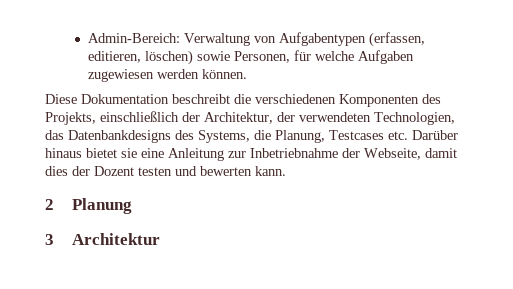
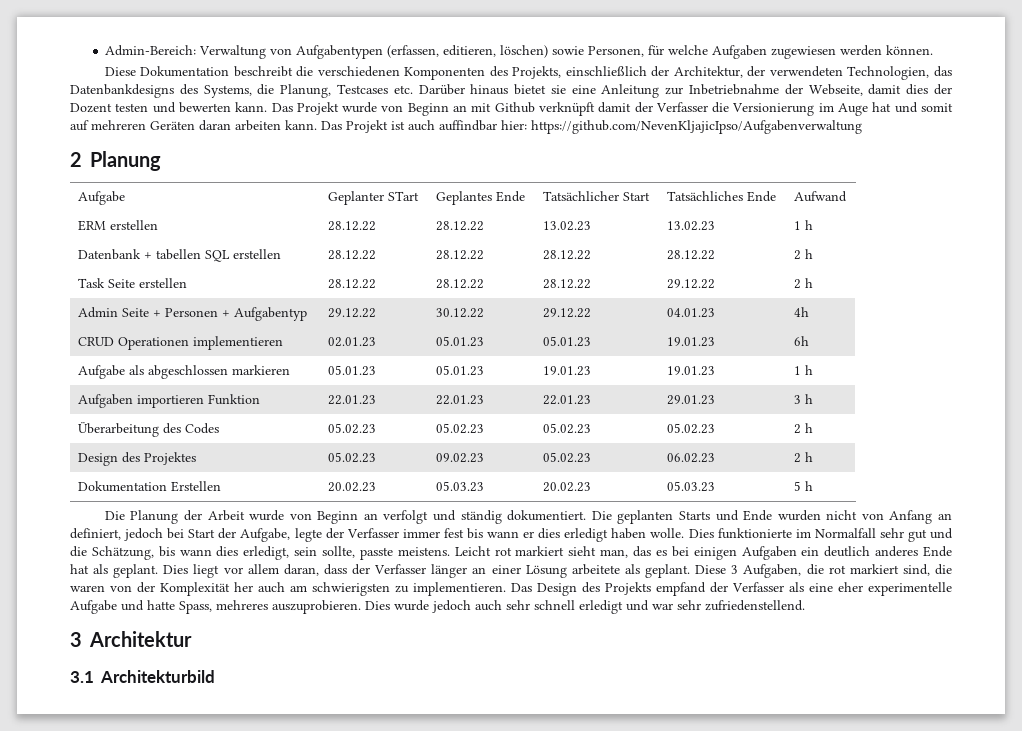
- Diese Dokumentation beschreibt die verschiedenen Komponenten des Projekts, einschließlich der Architektur, der verwendeten Technologien, das Datenbankdesigns des Systems, die Planung, Testcases etc. Darüber hinaus bietet sie eine Anleitung zur Inbetriebnahme der Webseite, damit dies der Dozent testen und bewerten kann.
+ Diese Dokumentation beschreibt die verschiedenen Komponenten des Projekts, einschließlich der Architektur, der verwendeten Technologien, das Datenbankdesigns des Systems, die Planung, Testcases etc. Darüber hinaus bietet sie eine Anleitung zur Inbetriebnahme der Webseite, damit dies der Dozent testen und bewerten kann. Das Projekt wurde von Beginn an mit Github verknüpft damit der Verfasser die Versionierung im Auge hat und somit auf mehreren Geräten daran arbeiten kann. Das Projekt ist auch auffindbar hier: https://github.com/NevenKljajicIpso/Aufgabenverwaltung
  2 Planung
+ Aufgabe | Geplanter STart | Geplantes Ende | Tatsächlicher Start | Tatsächliches Ende | Aufwand
+ ERM erstellen | 28.12.22 | 28.12.22 | 13.02.23 | 13.02.23 | 1 h
+ Datenbank + tabellen SQL erstellen | 28.12.22 | 28.12.22 | 28.12.22 | 28.12.22 | 2 h
+ Task Seite erstellen | 28.12.22 | 28.12.22 | 28.12.22 | 29.12.22 | 2 h
+ Admin Seite + Personen + Aufgabentyp | 29.12.22 | 30.12.22 | 29.12.22 | 04.01.23 | 4h
+ CRUD Operationen implementieren | 02.01.23 | 05.01.23 | 05.01.23 | 19.01.23 | 6h
+ Aufgabe als abgeschlossen markieren | 05.01.23 | 05.01.23 | 19.01.23 | 19.01.23 | 1 h
+ Aufgaben importieren Funktion | 22.01.23 | 22.01.23 | 22.01.23 | 29.01.23 | 3 h
+ Überarbeitung des Codes | 05.02.23 | 05.02.23 | 05.02.23 | 05.02.23 | 2 h
+ Design des Projektes | 05.02.23 | 09.02.23 | 05.02.23 | 06.02.23 | 2 h
+ Dokumentation Erstellen | 20.02.23 | 05.03.23 | 20.02.23 | 05.03.23 | 5 h
+ Die Planung der Arbeit wurde von Beginn an verfolgt und ständig dokumentiert. Die geplanten Starts und Ende wurden nicht von Anfang an definiert, jedoch bei Start der Aufgabe, legte der Verfasser immer fest bis wann er dies erledigt haben wolle. Dies funktionierte im Normalfall sehr gut und die Schätzung, bis wann dies erledigt, sein sollte, passte meistens. Leicht rot markiert sieht man, das es bei einigen Aufgaben ein deutlich anderes Ende hat als geplant. Dies liegt vor allem daran, dass der Verfasser länger an einer Lösung arbeitete als geplant. Diese 3 Aufgaben, die rot markiert sind, die waren von der Komplexität her auch am schwierigsten zu implementieren. Das Design des Projekts empfand der Verfasser als eine eher experimentelle Aufgabe und hatte Spass, mehreres auszuprobieren. Dies wurde jedoch auch sehr schnell erledigt und war sehr zufriedenstellend.
+ 3.1 Architekturbild

